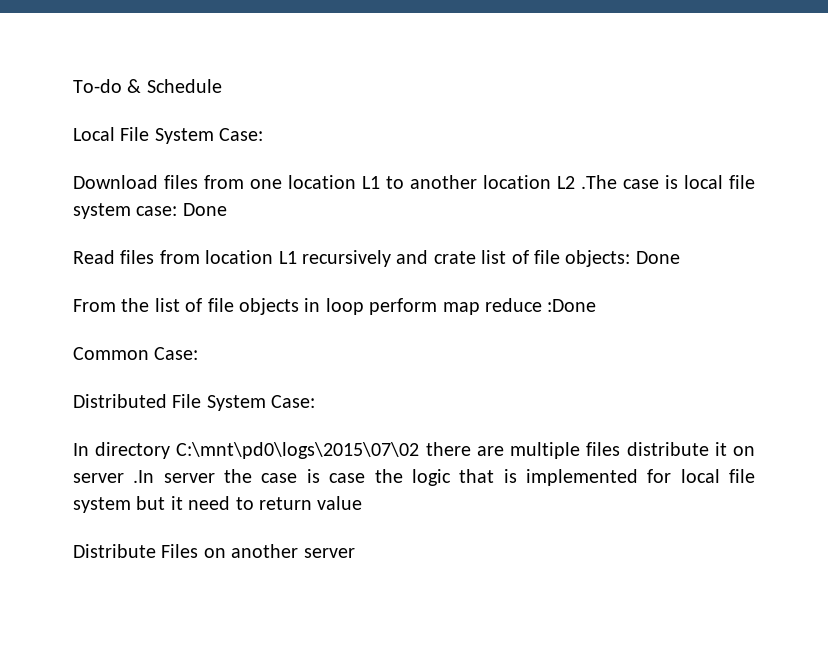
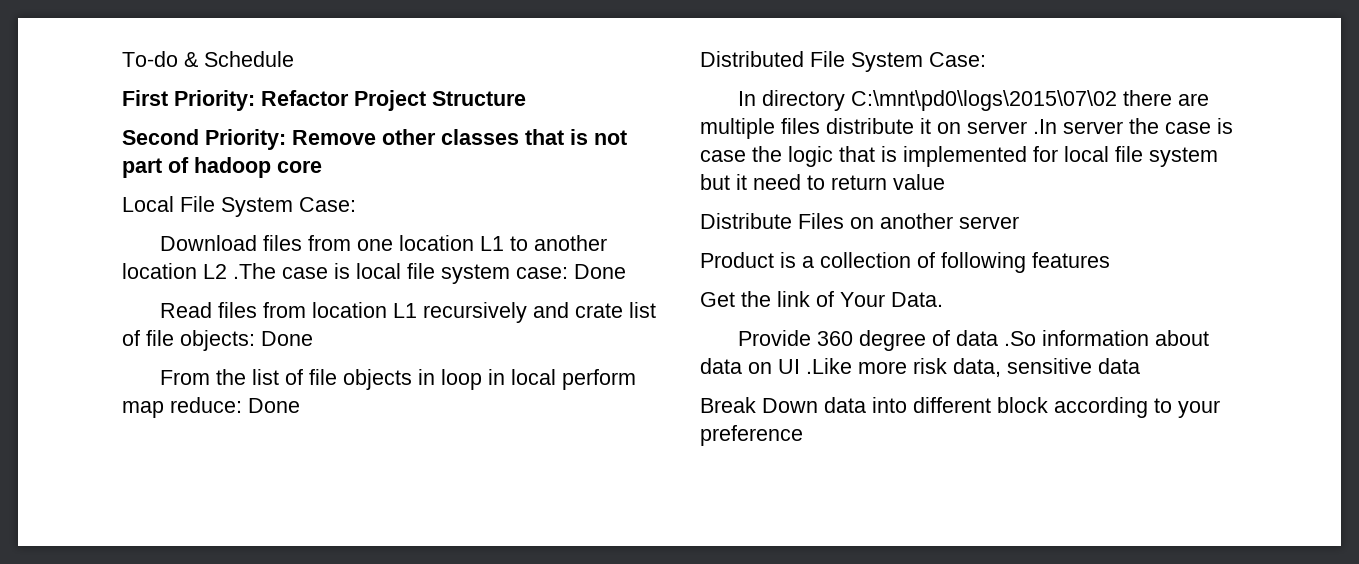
+ First Priority: Refactor Project Structure
+ Second Priority: Remove other classes that is not part of hadoop core
- From the list of file objects in loop perform map reduce :Done
- Common Case:
+ From the list of file objects in loop in local perform map reduce: Done
+ Product is a collection of following features
+ Get the link of Your Data.
+ Provide 360 degree of data .So information about data on UI .Like more risk data, sensitive data
+ Break Down data into different block according to your preference

